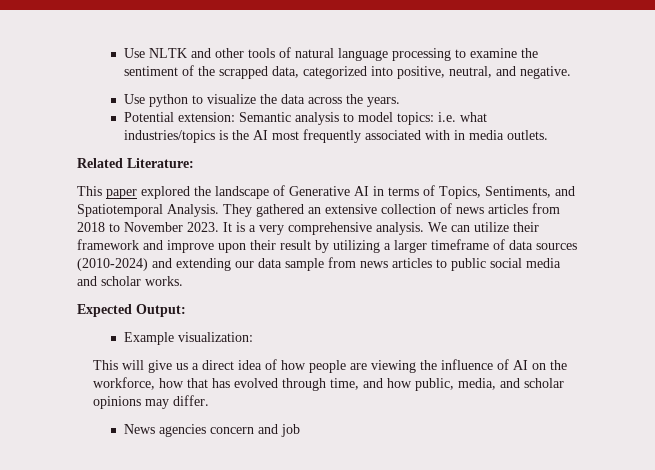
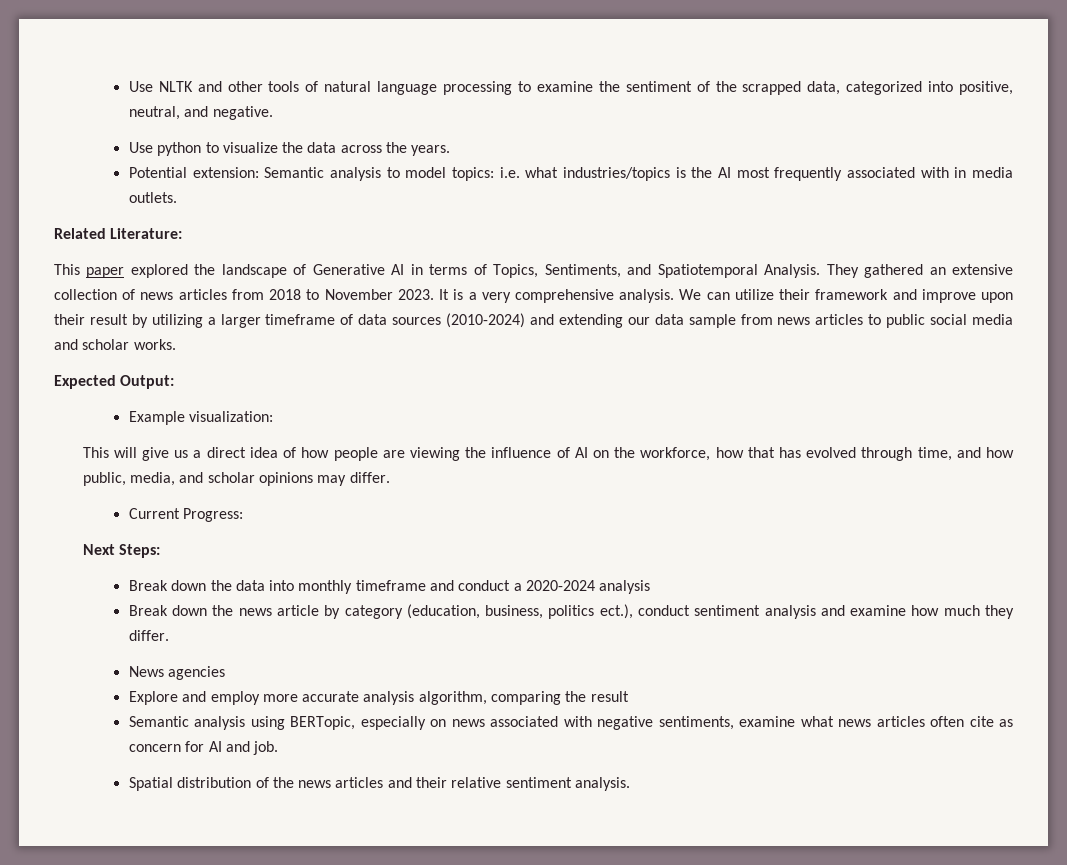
- News agencies concern and job
+ Current Progress:
+ Next Steps:
+ Break down the data into monthly timeframe and conduct a 2020-2024 analysis
+ Break down the news article by category (education, business, politics ect.), conduct sentiment analysis and examine how much they differ.
+ News agencies
+ Explore and employ more accurate analysis algorithm, comparing the result
+ Semantic analysis using BERTopic, especially on news associated with negative sentiments, examine what news articles often cite as concern for AI and job.
+ Spatial distribution of the news articles and their relative sentiment analysis.

